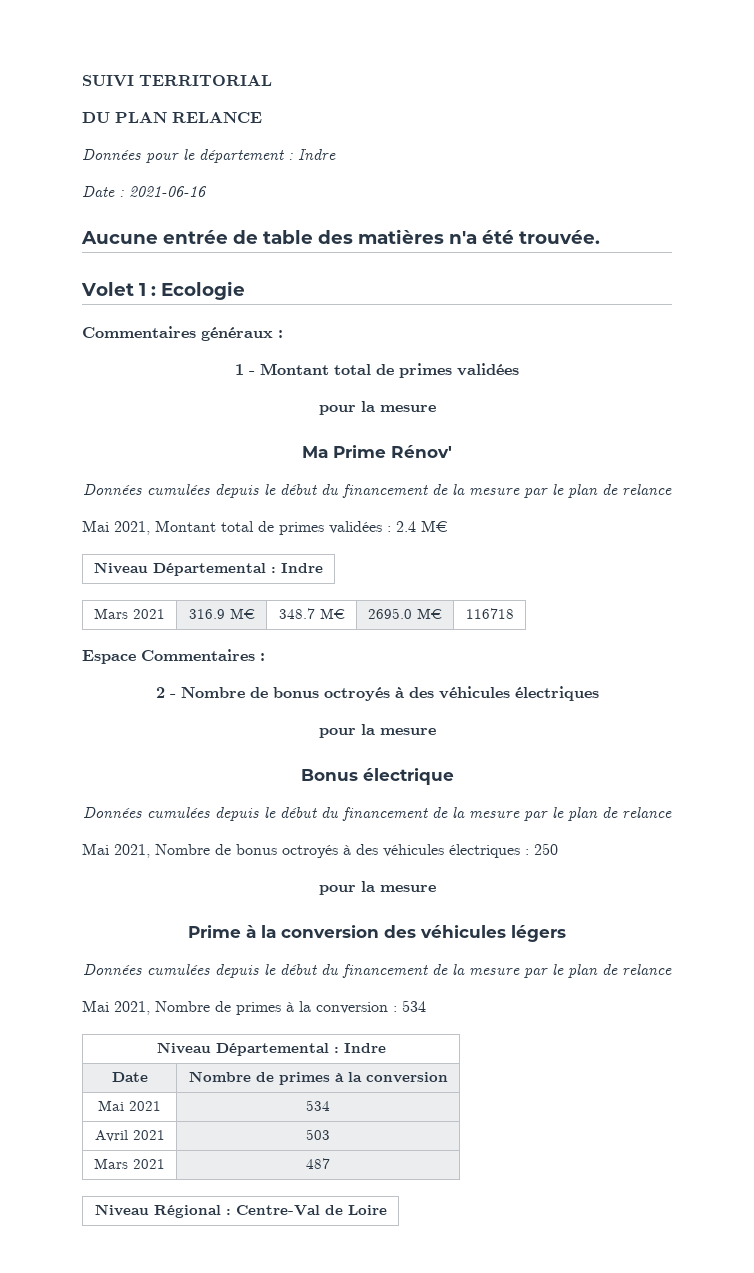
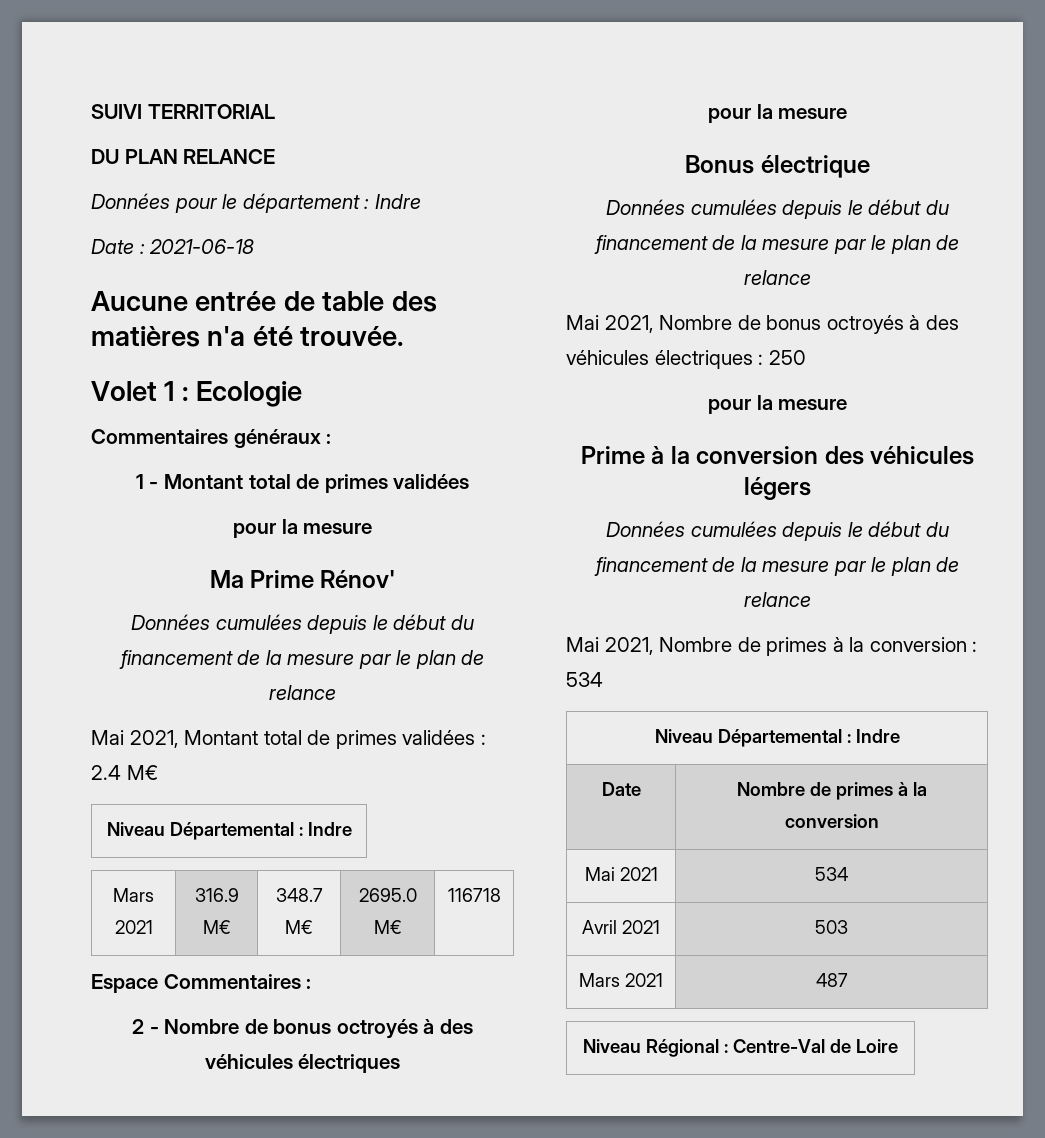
- Date : 2021-06-16
+ Date : 2021-06-18

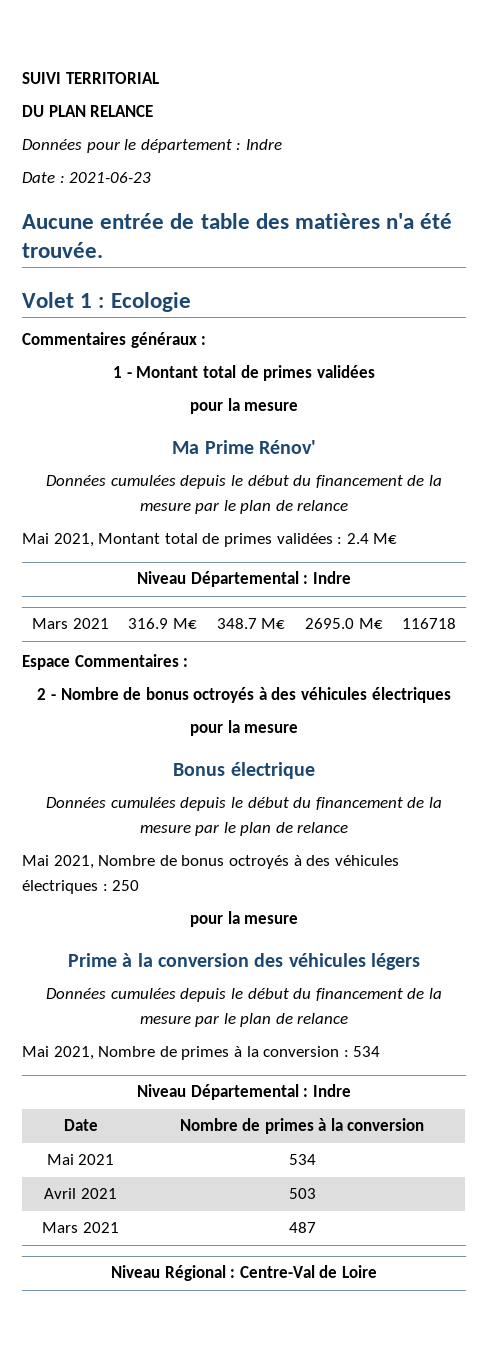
- Date : 2021-06-18
+ Date : 2021-06-23

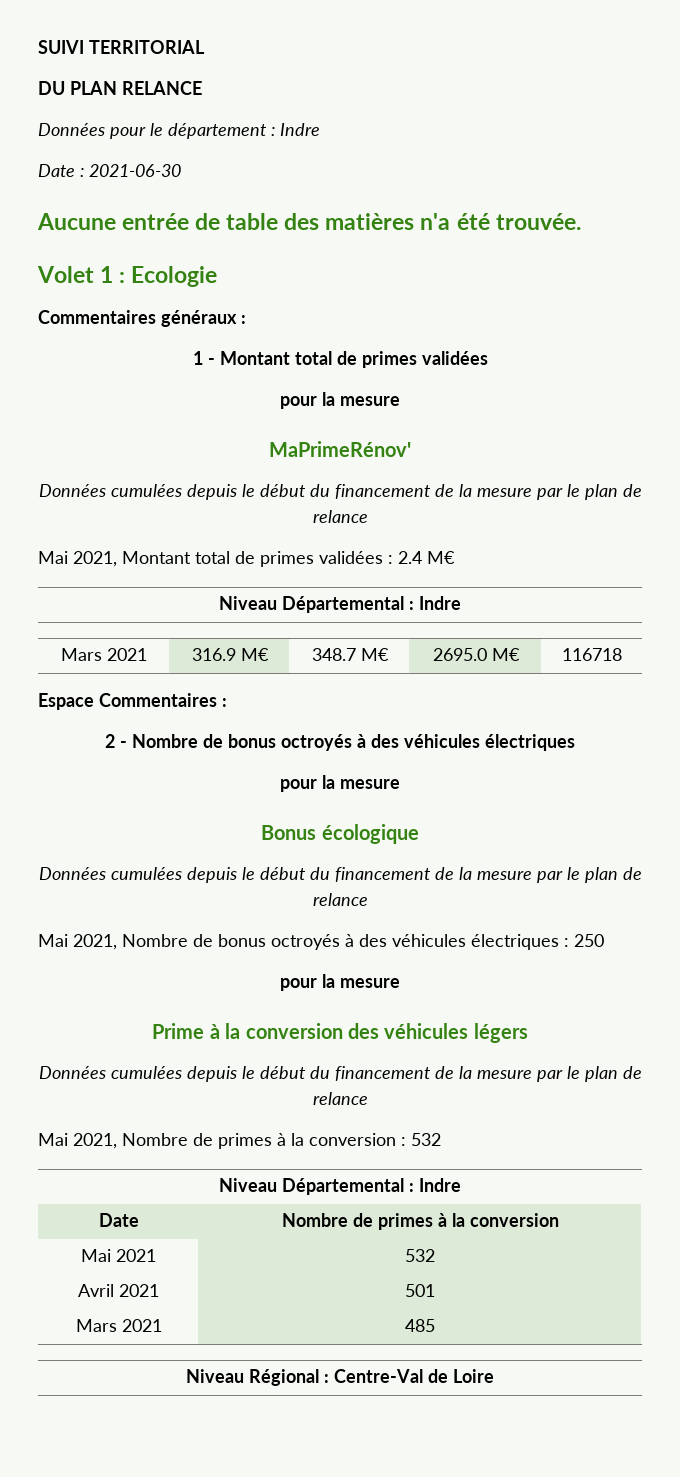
- Date : 2021-06-23
+ Date : 2021-06-30
- Ma Prime Rénov'
+ MaPrimeRénov'
- Bonus électrique
+ Bonus écologique
- Mai 2021, Nombre de primes à la conversion : 534
+ Mai 2021, Nombre de primes à la conversion : 532
- Mai 2021 | 534
+ Mai 2021 | 532
- Avril 2021 | 503
- Mars 2021 | 487
+ Avril 2021 | 501
+ Mars 2021 | 485

